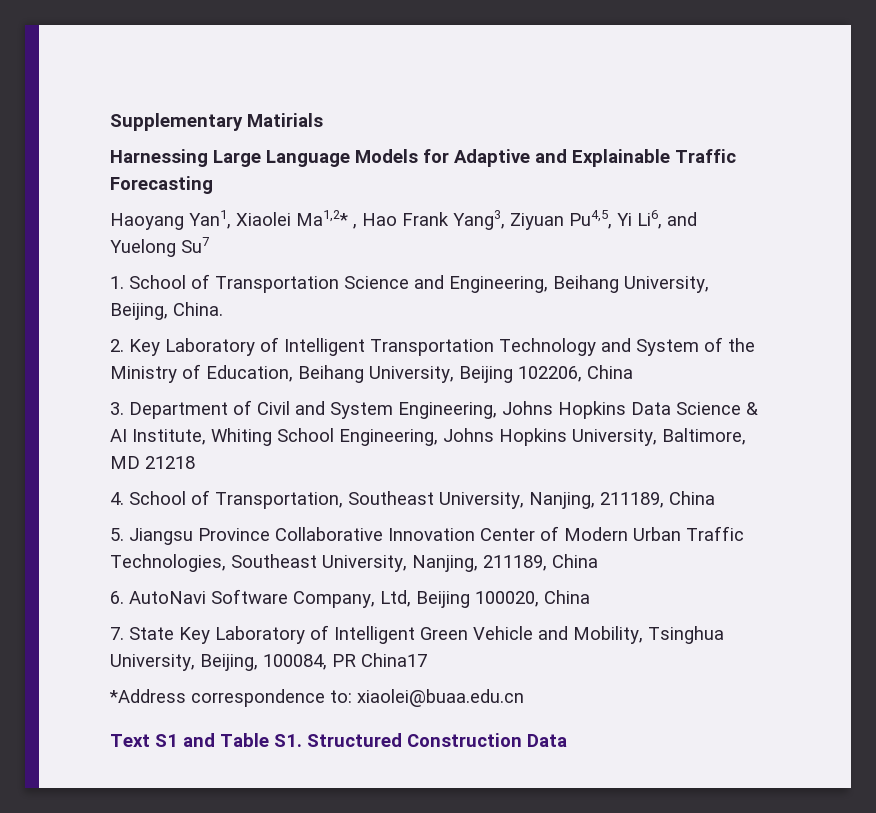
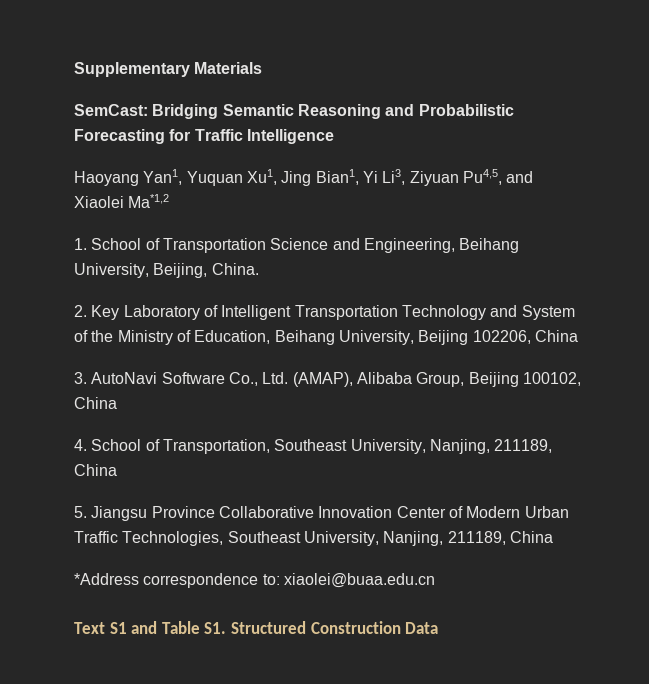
- Supplementary Matirials
- Harnessing Large Language Models for Adaptive and Explainable Traffic Forecasting
- Haoyang Yan1, Xiaolei Ma1,2* , Hao Frank Yang3, Ziyuan Pu4,5, Yi Li6, and Yuelong Su7
+ Supplementary Materials
+ SemCast: Bridging Semantic Reasoning and Probabilistic Forecasting for Traffic Intelligence
+ Haoyang Yan1, Yuquan Xu1, Jing Bian1, Yi Li3, Ziyuan Pu4,5, and Xiaolei Ma*1,2
- 3. Department of Civil and System Engineering, Johns Hopkins Data Science & AI Institute, Whiting School Engineering, Johns Hopkins University, Baltimore, MD 21218
+ 3. AutoNavi Software Co., Ltd. (AMAP), Alibaba Group, Beijing 100102, China
- 6. AutoNavi Software Company, Ltd, Beijing 100020, China
- 7. State Key Laboratory of Intelligent Green Vehicle and Mobility, Tsinghua University, Beijing, 100084, PR China17

